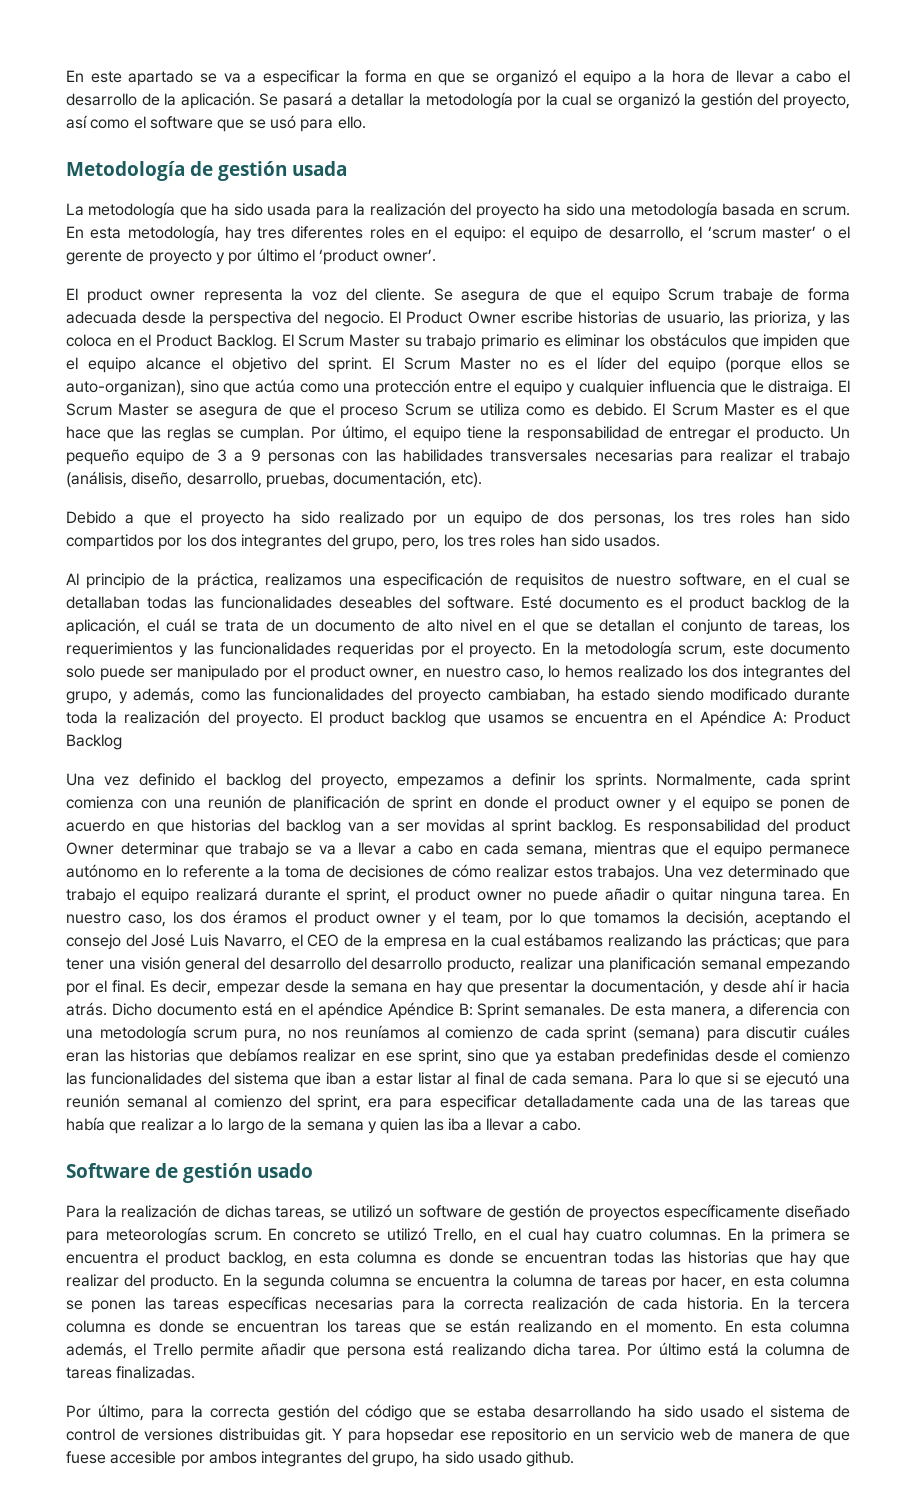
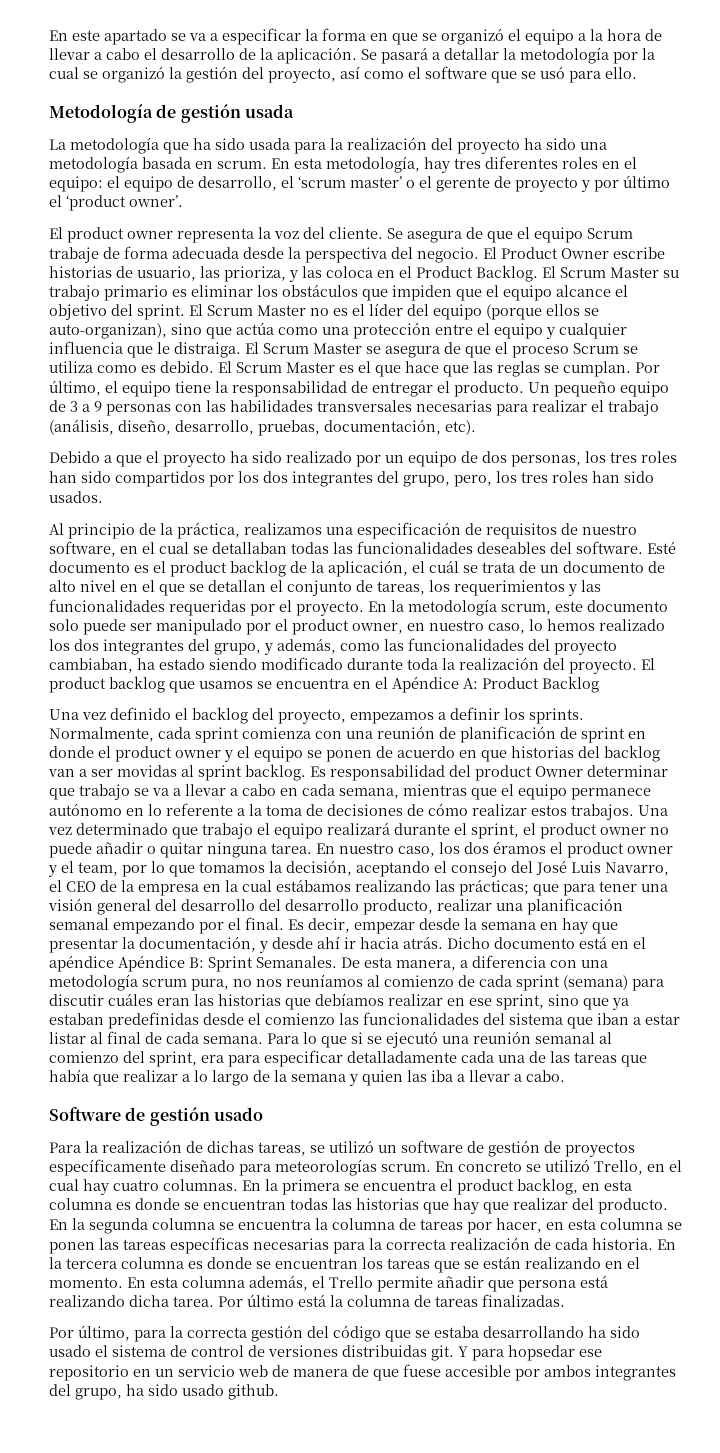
- Dicho documento está en el apéndice Apéndice B: Sprint semanales.
+ Dicho documento está en el apéndice Apéndice B: Sprint Semanales.

